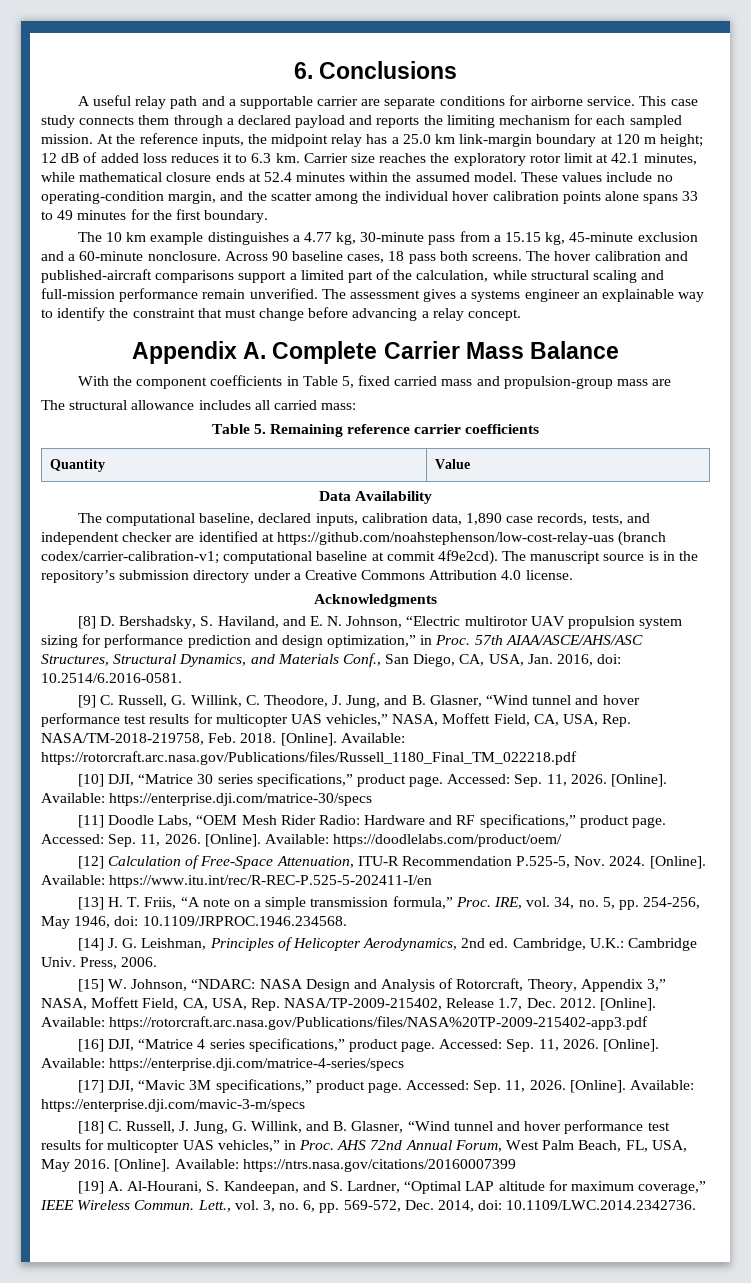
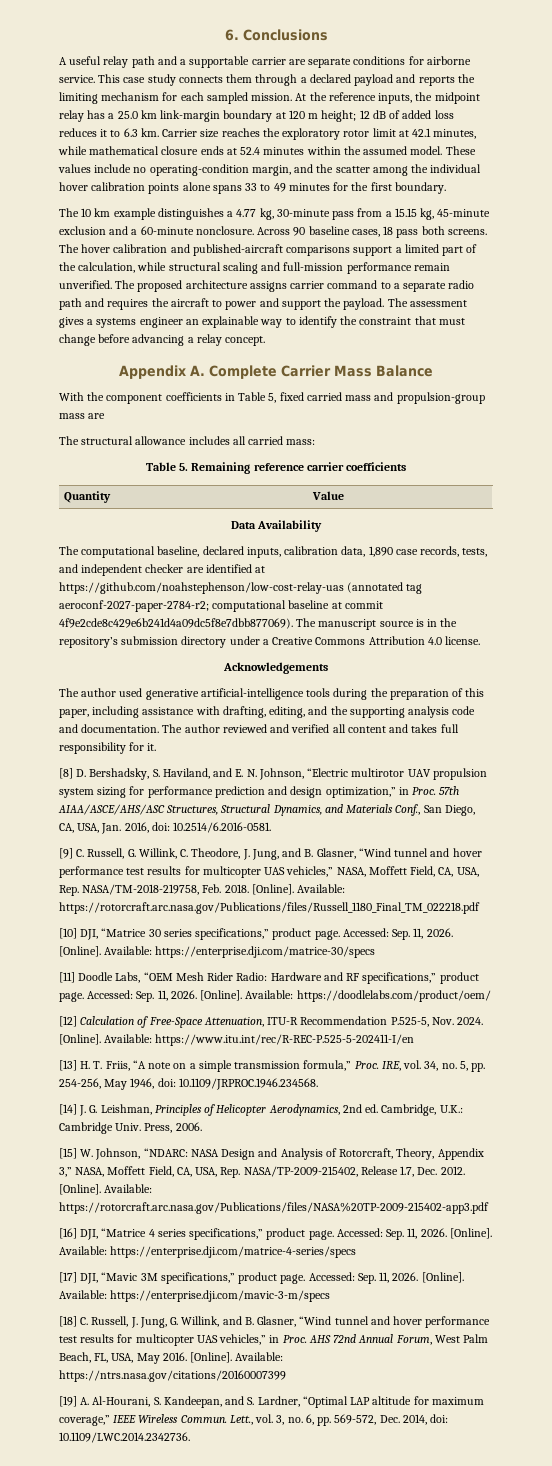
- The assessment gives a systems engineer an explainable way to identify the constraint that must change before advancing a relay concept.
+ The proposed architecture assigns carrier command to a separate radio path and requires the aircraft to power and support the payload. The assessment gives a systems engineer an explainable way to identify the constraint that must change before advancing a relay concept.
- The computational baseline, declared inputs, calibration data, 1,890 case records, tests, and independent checker are identified at https://github.com/noahstephenson/low-cost-relay-uas (branch codex/carrier-calibration-v1; computational baseline at commit 4f9e2cd).
+ The computational baseline, declared inputs, calibration data, 1,890 case records, tests, and independent checker are identified at https://github.com/noahstephenson/low-cost-relay-uas (annotated tag aeroconf-2027-paper-2784-r2; computational baseline at commit 4f9e2cde8c429e6b241d4a09dc5f8e7dbb877069).
- Acknowledgments
+ Acknowledgements
+ The author used generative artificial-intelligence tools during the preparation of this paper, including assistance with drafting, editing, and the supporting analysis code and documentation. The author reviewed and verified all content and takes full responsibility for it.

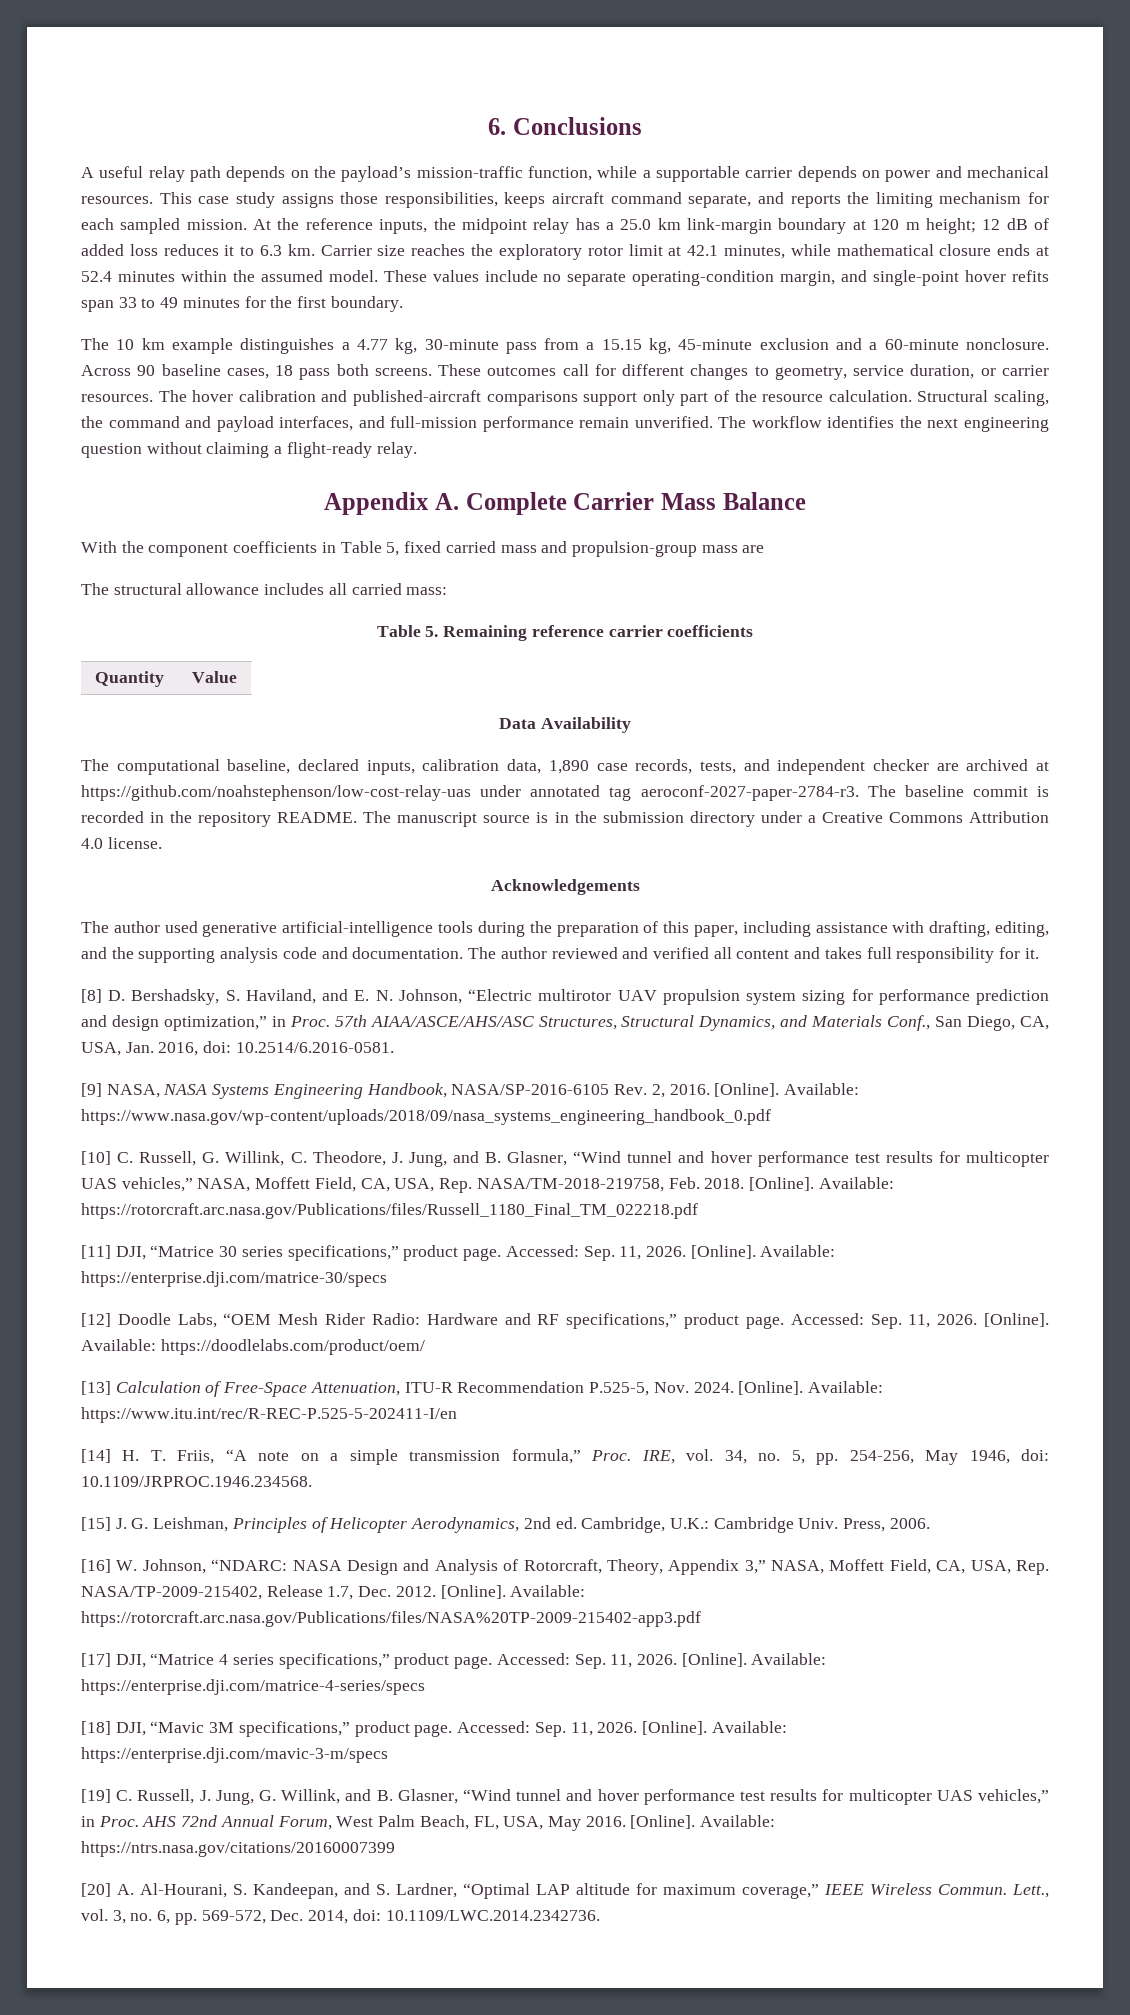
- A useful relay path and a supportable carrier are separate conditions for airborne service. This case study connects them through a declared payload and reports the limiting mechanism for each sampled mission.
+ A useful relay path depends on the payload’s mission-traffic function, while a supportable carrier depends on power and mechanical resources. This case study assigns those responsibilities, keeps aircraft command separate, and reports the limiting mechanism for each sampled mission.
- These values include no operating-condition margin, and the scatter among the individual hover calibration points alone spans 33 to 49 minutes for the first boundary.
+ These values include no separate operating-condition margin, and single-point hover refits span 33 to 49 minutes for the first boundary.
+ These outcomes call for different changes to geometry, service duration, or carrier resources.
- The hover calibration and published-aircraft comparisons support a limited part of the calculation, while structural scaling and full-mission performance remain unverified.
+ The hover calibration and published-aircraft comparisons support only part of the resource calculation. Structural scaling, the command and payload interfaces, and full-mission performance remain unverified.
- The proposed architecture assigns carrier command to a separate radio path and requires the aircraft to power and support the payload. The assessment gives a systems engineer an explainable way to identify the constraint that must change before advancing a relay concept.
+ The workflow identifies the next engineering question without claiming a flight-ready relay.
- The computational baseline, declared inputs, calibration data, 1,890 case records, tests, and independent checker are identified at https://github.com/noahstephenson/low-cost-relay-uas (annotated tag aeroconf-2027-paper-2784-r2; computational baseline at commit 4f9e2cde8c429e6b241d4a09dc5f8e7dbb877069).
+ The computational baseline, declared inputs, calibration data, 1,890 case records, tests, and independent checker are archived at https://github.com/noahstephenson/low-cost-relay-uas under annotated tag aeroconf-2027-paper-2784-r3. The baseline commit is recorded in the repository README.
- The manuscript source is in the repository’s submission directory under a Creative Commons Attribution 4.0 license.
+ The manuscript source is in the submission directory under a Creative Commons Attribution 4.0 license.
- [9] C. Russell, G. Willink, C. Theodore, J. Jung, and B. Glasner, “Wind tunnel and hover performance test results for multicopter UAS vehicles,” NASA, Moffett Field, CA, USA, Rep. NASA/TM-2018-219758, Feb. 2018.
+ [9] NASA, NASA Systems Engineering Handbook, NASA/SP-2016-6105 Rev. 2, 2016. [Online]. Available: https://www.nasa.gov/wp-content/uploads/2018/09/nasa_systems_engineering_handbook_0.pdf
+ [10] C. Russell, G. Willink, C. Theodore, J. Jung, and B. Glasner, “Wind tunnel and hover performance test results for multicopter UAS vehicles,” NASA, Moffett Field, CA, USA, Rep. NASA/TM-2018-219758, Feb. 2018.
- [10] DJI, “Matrice 30 series specifications,” product page.
+ [11] DJI, “Matrice 30 series specifications,” product page.
- [11] Doodle Labs, “OEM Mesh Rider Radio: Hardware and RF specifications,” product page.
+ [12] Doodle Labs, “OEM Mesh Rider Radio: Hardware and RF specifications,” product page.
- [12] Calculation of Free-Space Attenuation, ITU-R Recommendation P.525-5, Nov. 2024.
+ [13] Calculation of Free-Space Attenuation, ITU-R Recommendation P.525-5, Nov. 2024.
- [13] H. T. Friis, “A note on a simple transmission formula,” Proc.
+ [14] H. T. Friis, “A note on a simple transmission formula,” Proc.
- [14] J. G. Leishman, Principles of Helicopter Aerodynamics, 2nd ed. Cambridge, U.K.: Cambridge Univ.
+ [15] J. G. Leishman, Principles of Helicopter Aerodynamics, 2nd ed. Cambridge, U.K.: Cambridge Univ.
- [15] W. Johnson, “NDARC: NASA Design and Analysis of Rotorcraft, Theory, Appendix 3,” NASA, Moffett Field, CA, USA, Rep. NASA/TP-2009-215402, Release 1.7, Dec. 2012.
+ [16] W. Johnson, “NDARC: NASA Design and Analysis of Rotorcraft, Theory, Appendix 3,” NASA, Moffett Field, CA, USA, Rep. NASA/TP-2009-215402, Release 1.7, Dec. 2012.
- [16] DJI, “Matrice 4 series specifications,” product page.
+ [17] DJI, “Matrice 4 series specifications,” product page.
- [17] DJI, “Mavic 3M specifications,” product page.
+ [18] DJI, “Mavic 3M specifications,” product page.
- [18] C. Russell, J. Jung, G. Willink, and B. Glasner, “Wind tunnel and hover performance test results for multicopter UAS vehicles,” in Proc.
+ [19] C. Russell, J. Jung, G. Willink, and B. Glasner, “Wind tunnel and hover performance test results for multicopter UAS vehicles,” in Proc.
- [19] A. Al-Hourani, S. Kandeepan, and S. Lardner, “Optimal LAP altitude for maximum coverage,” IEEE Wireless Commun.
+ [20] A. Al-Hourani, S. Kandeepan, and S. Lardner, “Optimal LAP altitude for maximum coverage,” IEEE Wireless Commun.

